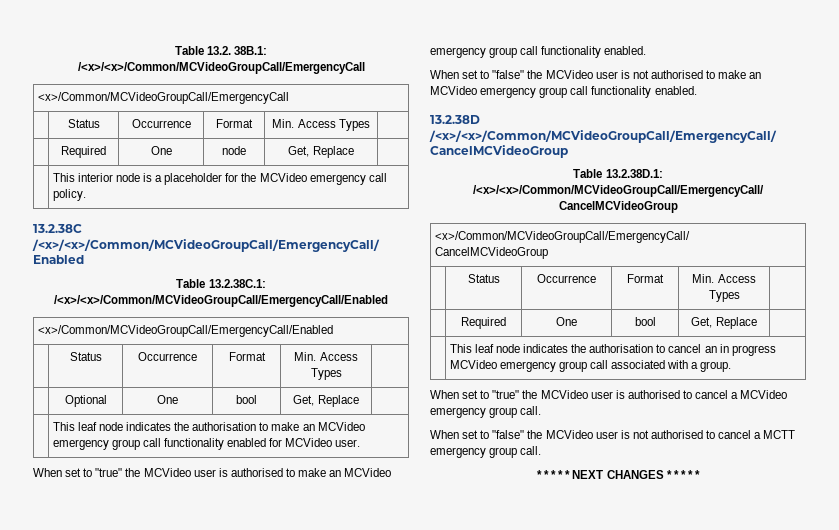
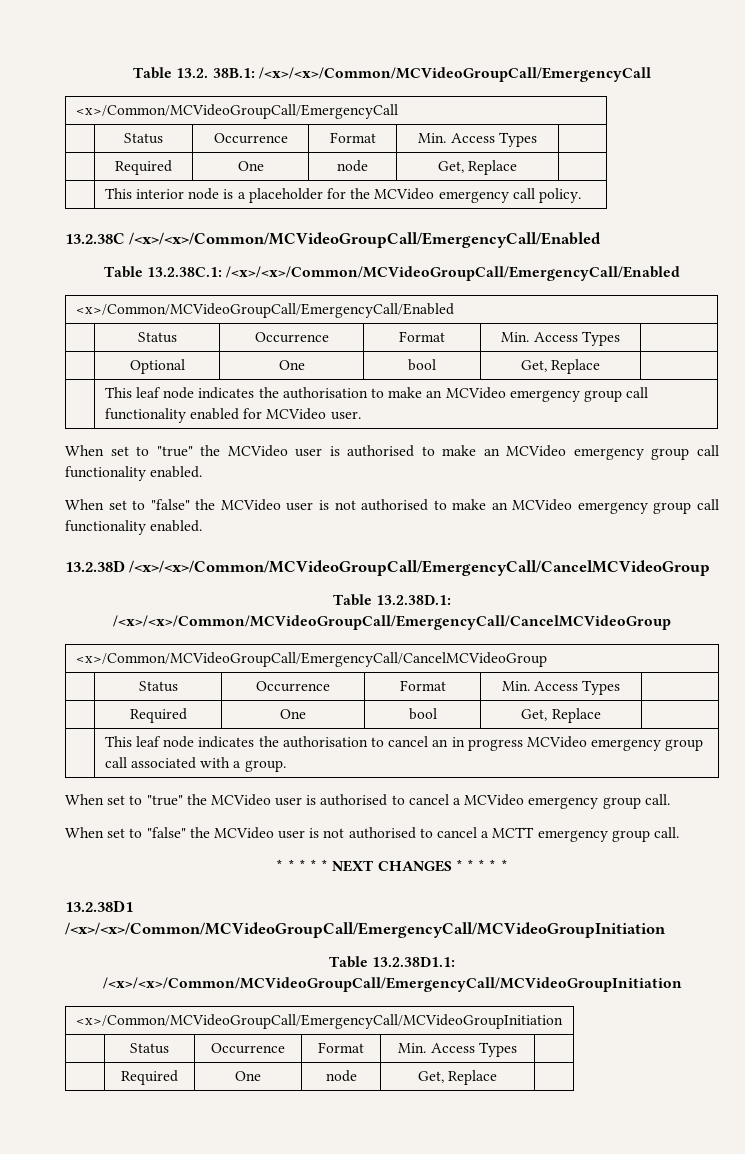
+ 13.2.38D1 /<x>/<x>/Common/MCVideoGroupCall/EmergencyCall/MCVideoGroupInitiation
+ Table 13.2.38D1.1: /<x>/<x>/Common/MCVideoGroupCall/EmergencyCall/MCVideoGroupInitiation
+ <x>/Common/MCVideoGroupCall/EmergencyCall/MCVideoGroupInitiation
+ | Status | Occurrence | Format | Min. Access Types |
+ | Required | One | node | Get, Replace |

